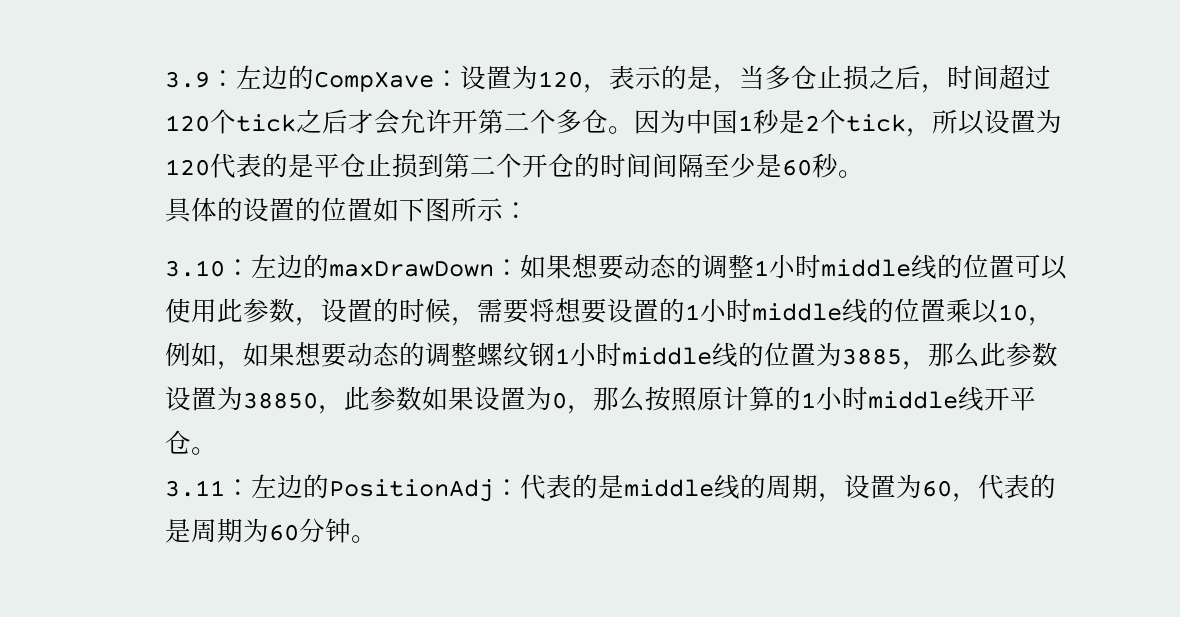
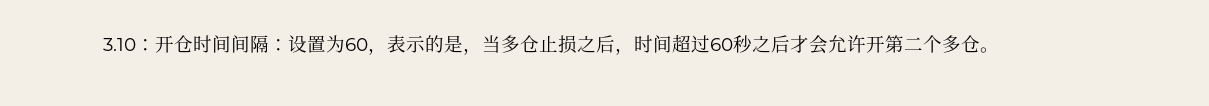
- 3.9：左边的CompXave：设置为120，表示的是，当多仓止损之后，时间超过120个tick之后才会允许开第二个多仓。因为中国1秒是2个tick，所以设置为120代表的是平仓止损到第二个开仓的时间间隔至少是60秒。
- 具体的设置的位置如下图所示：
- 3.10：左边的maxDrawDown：如果想要动态的调整1小时middle线的位置可以使用此参数，设置的时候，需要将想要设置的1小时middle线的位置乘以10，例如，如果想要动态的调整螺纹钢1小时middle线的位置为3885，那么此参数设置为38850，此参数如果设置为0，那么按照原计算的1小时middle线开平仓。
- 3.11：左边的PositionAdj：代表的是middle线的周期，设置为60，代表的是周期为60分钟。
+ 3.10：开仓时间间隔：设置为60，表示的是，当多仓止损之后，时间超过60秒之后才会允许开第二个多仓。

